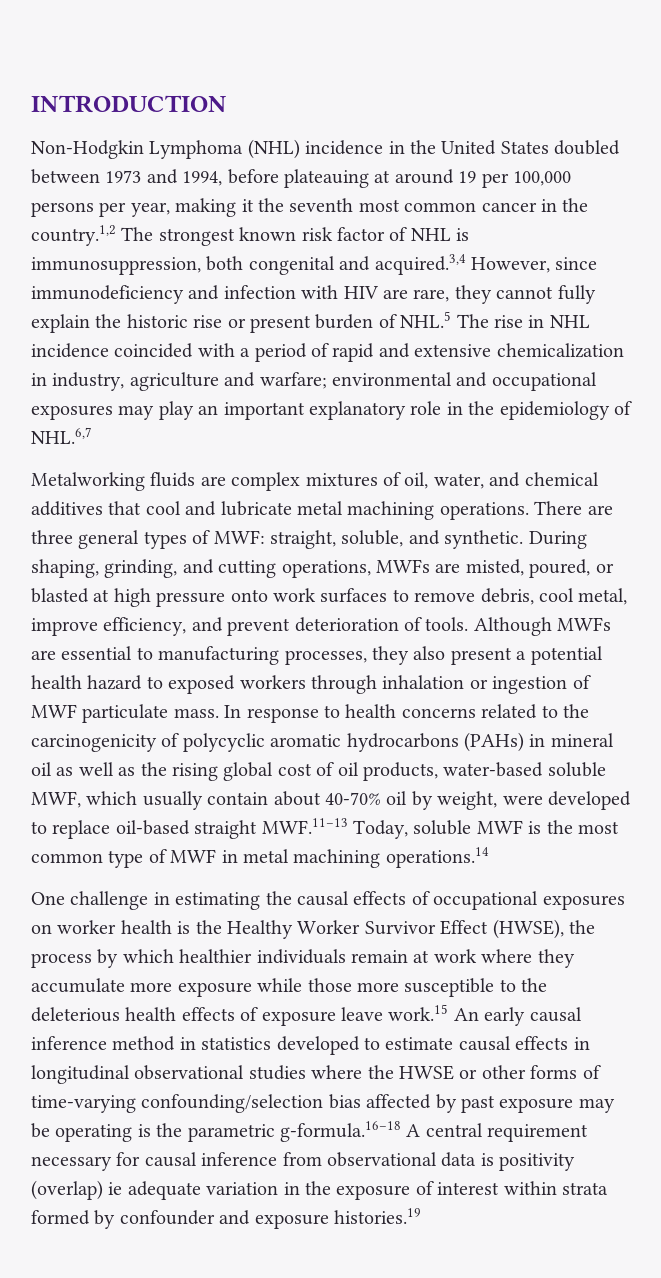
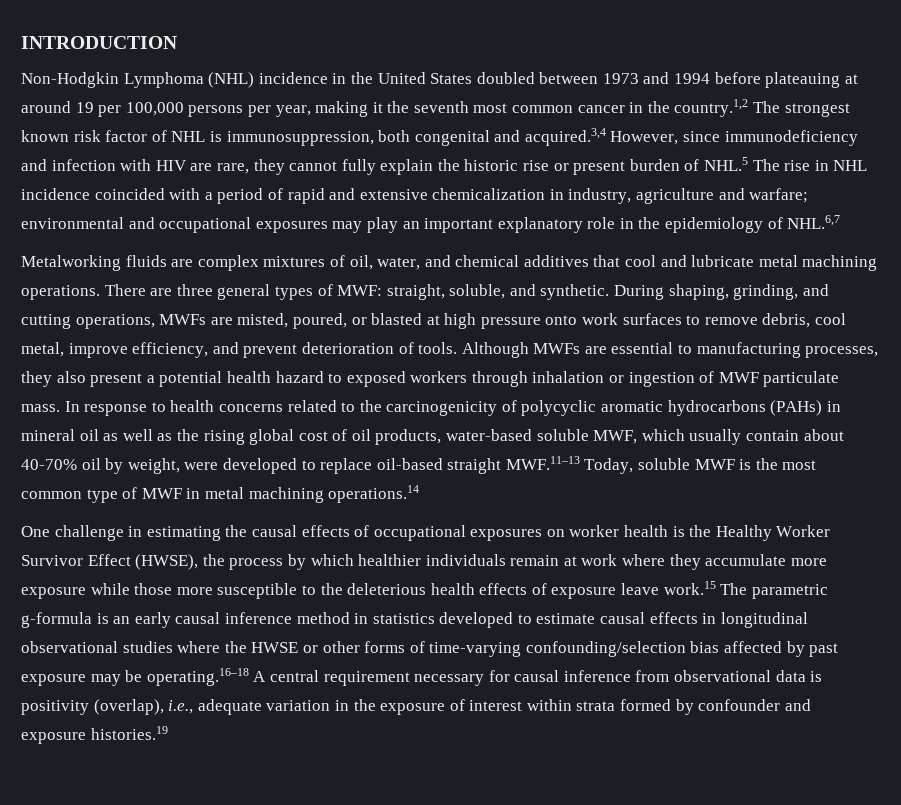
- Non-Hodgkin Lymphoma (NHL) incidence in the United States doubled between 1973 and 1994, before plateauing at around 19 per 100,000 persons per year, making it the seventh most common cancer in the country.1,2 The strongest known risk factor of NHL is immunosuppression, both congenital and acquired.3,4 However, since immunodeficiency and infection with HIV are rare, they cannot fully explain the historic rise or present burden of NHL.5 The rise in NHL incidence coincided with a period of rapid and extensive chemicalization in industry, agriculture and warfare;
+ Non-Hodgkin Lymphoma (NHL) incidence in the United States doubled between 1973 and 1994 before plateauing at around 19 per 100,000 persons per year, making it the seventh most common cancer in the country.1,2 The strongest known risk factor of NHL is immunosuppression, both congenital and acquired.3,4 However, since immunodeficiency and infection with HIV are rare, they cannot fully explain the historic rise or present burden of NHL.5 The rise in NHL incidence coincided with a period of rapid and extensive chemicalization in industry, agriculture and warfare;
- One challenge in estimating the causal effects of occupational exposures on worker health is the Healthy Worker Survivor Effect (HWSE), the process by which healthier individuals remain at work where they accumulate more exposure while those more susceptible to the deleterious health effects of exposure leave work.15 An early causal inference method in statistics developed to estimate causal effects in longitudinal observational studies where the HWSE or other forms of time-varying confounding/selection bias affected by past exposure may be operating is the parametric g-formula.16–18 A central requirement necessary for causal inference from observational data is positivity (overlap) ie adequate variation in the exposure of interest within strata formed by confounder and exposure histories.19
+ One challenge in estimating the causal effects of occupational exposures on worker health is the Healthy Worker Survivor Effect (HWSE), the process by which healthier individuals remain at work where they accumulate more exposure while those more susceptible to the deleterious health effects of exposure leave work.15 The parametric g-formula is an early causal inference method in statistics developed to estimate causal effects in longitudinal observational studies where the HWSE or other forms of time-varying confounding/selection bias affected by past exposure may be operating.16–18 A central requirement necessary for causal inference from observational data is positivity (overlap), i.e., adequate variation in the exposure of interest within strata formed by confounder and exposure histories.19

